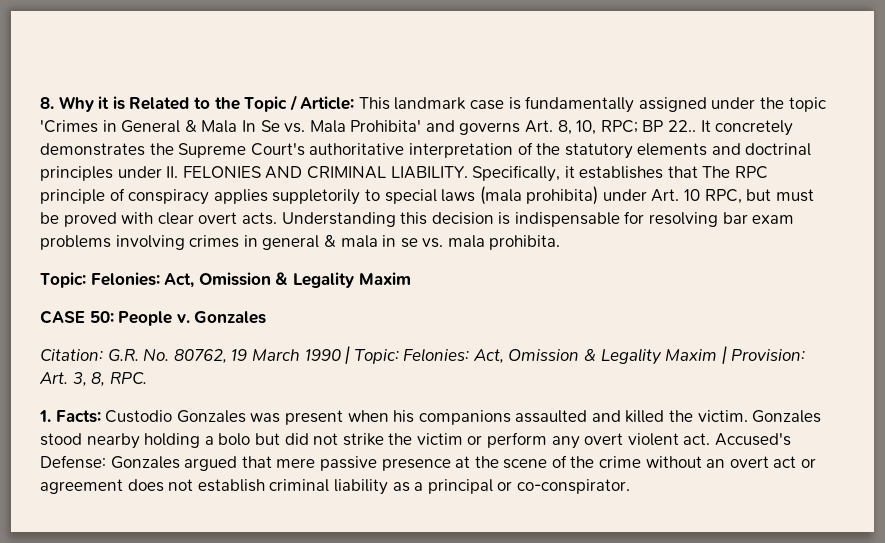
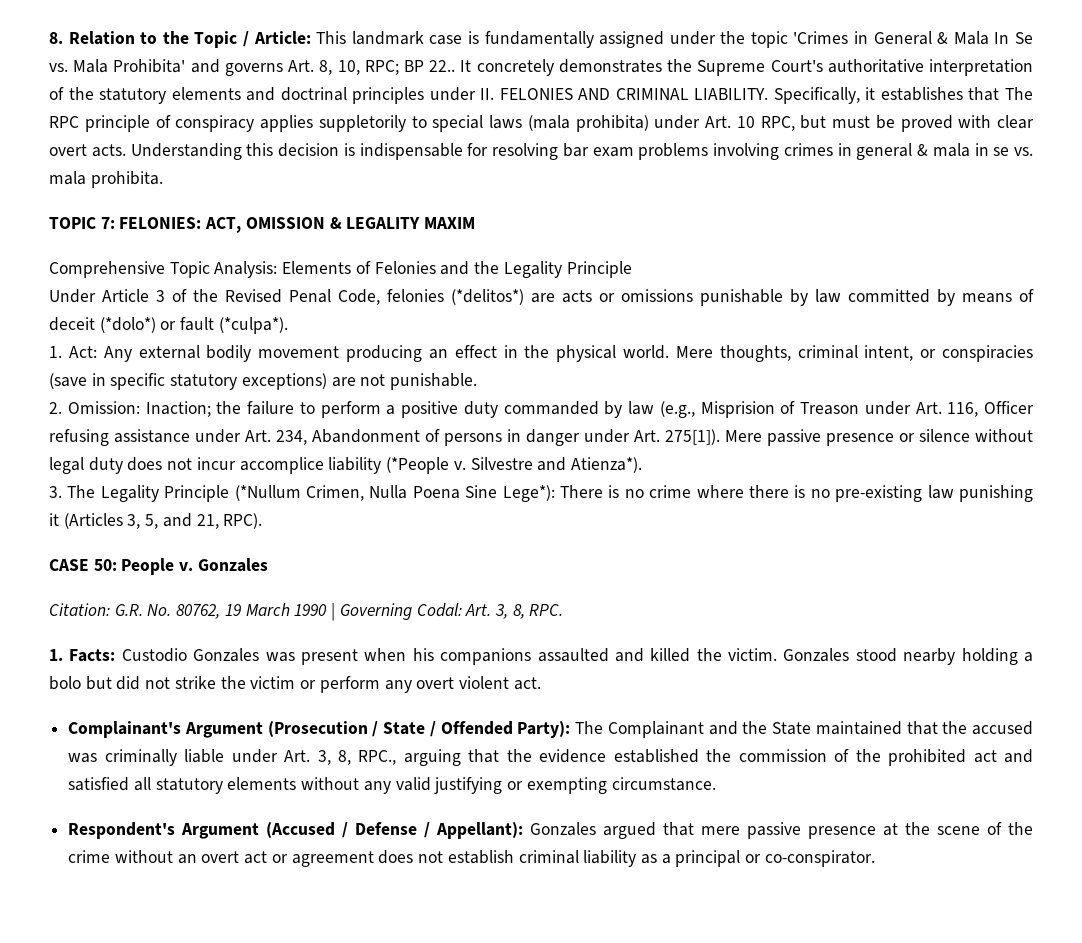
- 8. Why it is Related to the Topic / Article: This landmark case is fundamentally assigned under the topic 'Crimes in General & Mala In Se vs. Mala Prohibita' and governs Art. 8, 10, RPC; BP 22..
+ 8. Relation to the Topic / Article: This landmark case is fundamentally assigned under the topic 'Crimes in General & Mala In Se vs. Mala Prohibita' and governs Art. 8, 10, RPC; BP 22..
  Understanding this decision is indispensable for resolving bar exam problems involving crimes in general & mala in se vs. mala prohibita.
- Topic: Felonies: Act, Omission & Legality Maxim
+ TOPIC 7: FELONIES: ACT, OMISSION & LEGALITY MAXIM
+ Comprehensive Topic Analysis: Elements of Felonies and the Legality Principle
+ Under Article 3 of the Revised Penal Code, felonies (*delitos*) are acts or omissions punishable by law committed by means of deceit (*dolo*) or fault (*culpa*).
+ 1. Act: Any external bodily movement producing an effect in the physical world. Mere thoughts, criminal intent, or conspiracies (save in specific statutory exceptions) are not punishable.
+ 2. Omission: Inaction; the failure to perform a positive duty commanded by law (e.g., Misprision of Treason under Art. 116, Officer refusing assistance under Art. 234, Abandonment of persons in danger under Art. 275[1]). Mere passive presence or silence without legal duty does not incur accomplice liability (*People v. Silvestre and Atienza*).
+ 3. The Legality Principle (*Nullum Crimen, Nulla Poena Sine Lege*): There is no crime where there is no pre-existing law punishing it (Articles 3, 5, and 21, RPC).
- Citation: G.R. No. 80762, 19 March 1990 | Topic: Felonies: Act, Omission & Legality Maxim | Provision: Art. 3, 8, RPC.
+ Citation: G.R. No. 80762, 19 March 1990 | Governing Codal: Art. 3, 8, RPC.
- Gonzales stood nearby holding a bolo but did not strike the victim or perform any overt violent act. Accused's Defense: Gonzales argued that mere passive presence at the scene of the crime without an overt act or agreement does not establish criminal liability as a principal or co-conspirator.
+ Gonzales stood nearby holding a bolo but did not strike the victim or perform any overt violent act.
+ Complainant's Argument (Prosecution / State / Offended Party): The Complainant and the State maintained that the accused was criminally liable under Art. 3, 8, RPC., arguing that the evidence established the commission of the prohibited act and satisfied all statutory elements without any valid justifying or exempting circumstance.
+ Respondent's Argument (Accused / Defense / Appellant): Gonzales argued that mere passive presence at the scene of the crime without an overt act or agreement does not establish criminal liability as a principal or co-conspirator.

